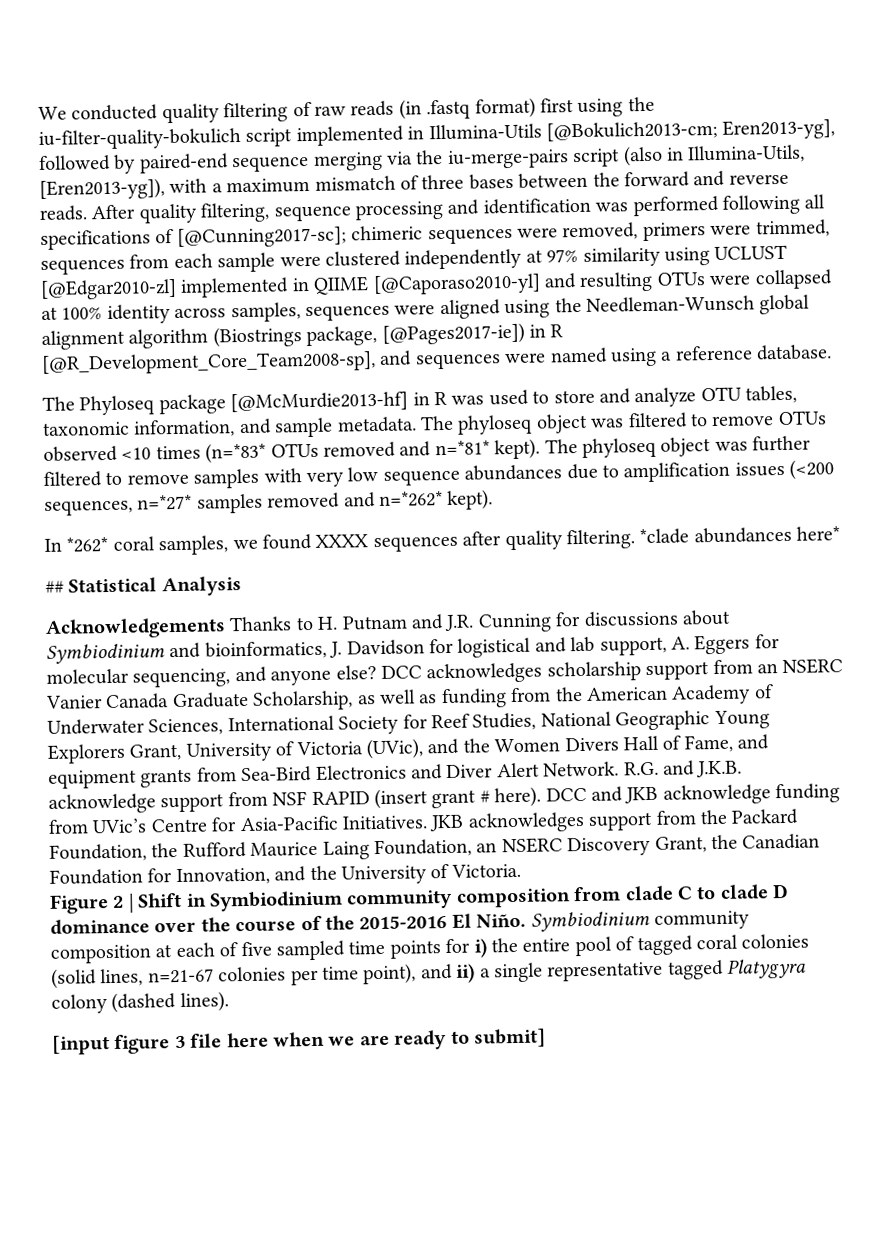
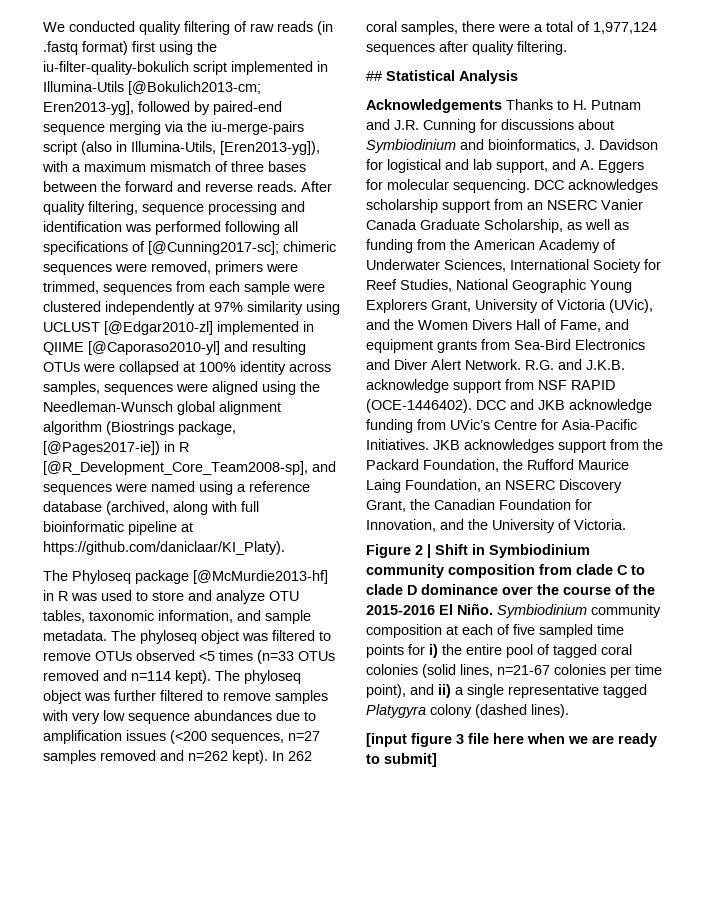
- chimeric sequences were removed, primers were trimmed, sequences from each sample were clustered independently at 97% similarity using UCLUST [@Edgar2010-zl] implemented in QIIME [@Caporaso2010-yl] and resulting OTUs were collapsed at 100% identity across samples, sequences were aligned using the Needleman-Wunsch global alignment algorithm (Biostrings package, [@Pages2017-ie]) in R [@R_Development_Core_Team2008-sp], and sequences were named using a reference database.
+ chimeric sequences were removed, primers were trimmed, sequences from each sample were clustered independently at 97% similarity using UCLUST [@Edgar2010-zl] implemented in QIIME [@Caporaso2010-yl] and resulting OTUs were collapsed at 100% identity across samples, sequences were aligned using the Needleman-Wunsch global alignment algorithm (Biostrings package, [@Pages2017-ie]) in R [@R_Development_Core_Team2008-sp], and sequences were named using a reference database (archived, along with full bioinformatic pipeline at https://github.com/daniclaar/KI_Platy).
- The phyloseq object was filtered to remove OTUs observed <10 times (n=*83* OTUs removed and n=*81* kept).
+ The phyloseq object was filtered to remove OTUs observed <5 times (n=33 OTUs removed and n=114 kept).
- The phyloseq object was further filtered to remove samples with very low sequence abundances due to amplification issues (<200 sequences, n=*27* samples removed and n=*262* kept).
- In *262* coral samples, we found XXXX sequences after quality filtering. *clade abundances here*
+ The phyloseq object was further filtered to remove samples with very low sequence abundances due to amplification issues (<200 sequences, n=27 samples removed and n=262 kept). In 262 coral samples, there were a total of 1,977,124 sequences after quality filtering.
- Acknowledgements Thanks to H. Putnam and J.R. Cunning for discussions about Symbiodinium and bioinformatics, J. Davidson for logistical and lab support, A. Eggers for molecular sequencing, and anyone else?
+ Acknowledgements Thanks to H. Putnam and J.R. Cunning for discussions about Symbiodinium and bioinformatics, J. Davidson for logistical and lab support, and A. Eggers for molecular sequencing.
- R.G. and J.K.B. acknowledge support from NSF RAPID (insert grant # here).
+ R.G. and J.K.B. acknowledge support from NSF RAPID (OCE-1446402).

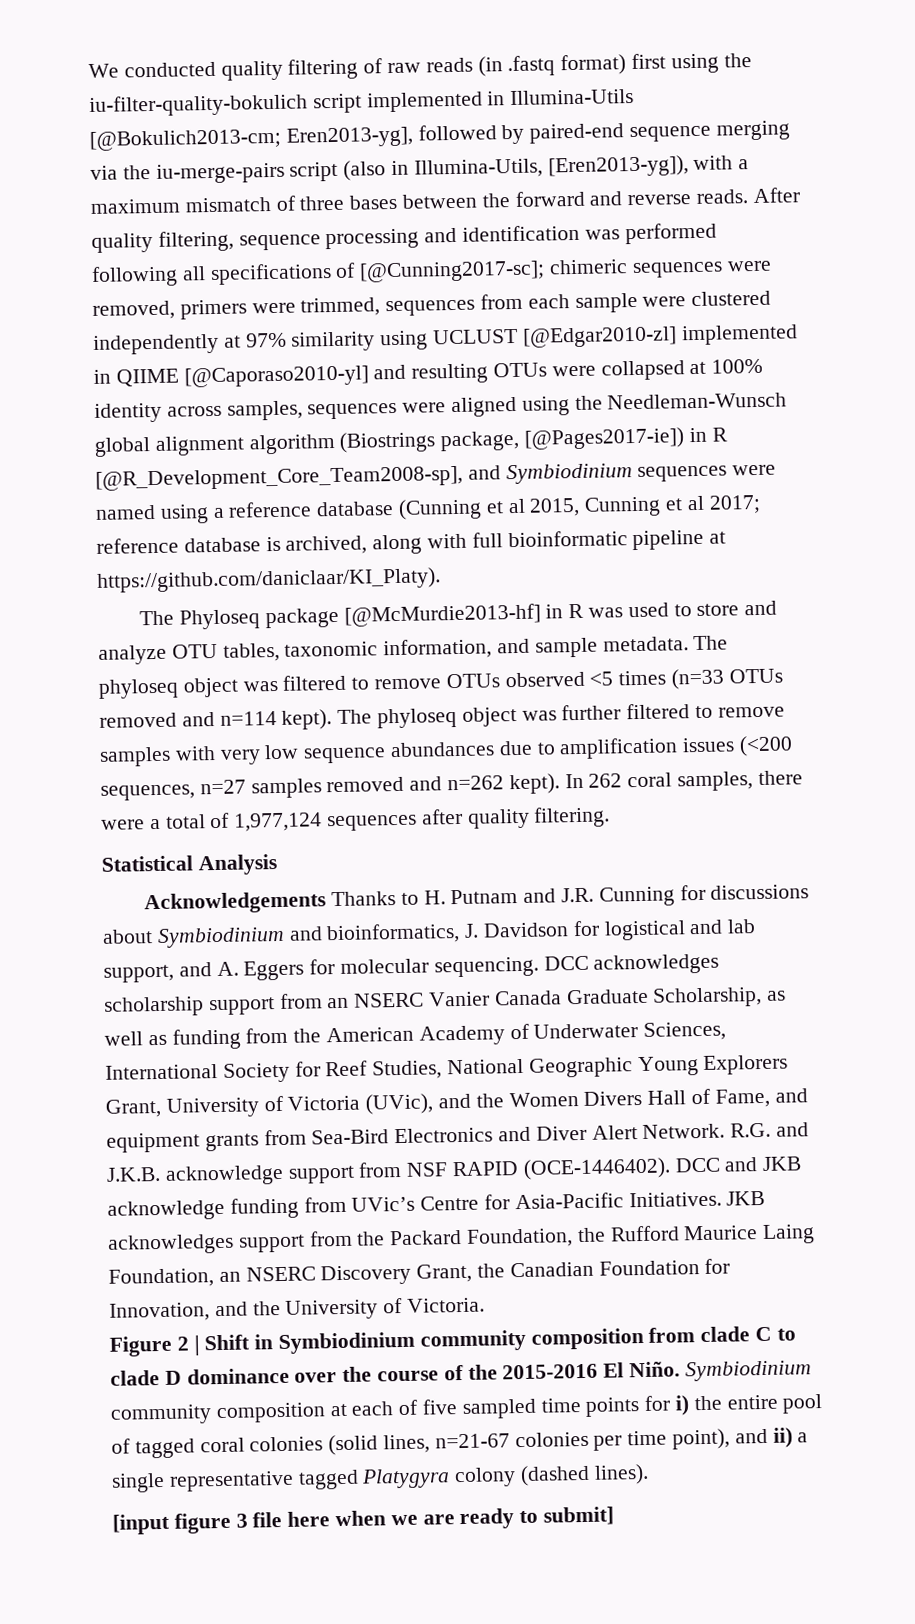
- chimeric sequences were removed, primers were trimmed, sequences from each sample were clustered independently at 97% similarity using UCLUST [@Edgar2010-zl] implemented in QIIME [@Caporaso2010-yl] and resulting OTUs were collapsed at 100% identity across samples, sequences were aligned using the Needleman-Wunsch global alignment algorithm (Biostrings package, [@Pages2017-ie]) in R [@R_Development_Core_Team2008-sp], and sequences were named using a reference database (archived, along with full bioinformatic pipeline at https://github.com/daniclaar/KI_Platy).
+ chimeric sequences were removed, primers were trimmed, sequences from each sample were clustered independently at 97% similarity using UCLUST [@Edgar2010-zl] implemented in QIIME [@Caporaso2010-yl] and resulting OTUs were collapsed at 100% identity across samples, sequences were aligned using the Needleman-Wunsch global alignment algorithm (Biostrings package, [@Pages2017-ie]) in R [@R_Development_Core_Team2008-sp], and Symbiodinium sequences were named using a reference database (Cunning et al 2015, Cunning et al 2017; reference database is archived, along with full bioinformatic pipeline at https://github.com/daniclaar/KI_Platy).
- ## Statistical Analysis
+ Statistical Analysis

